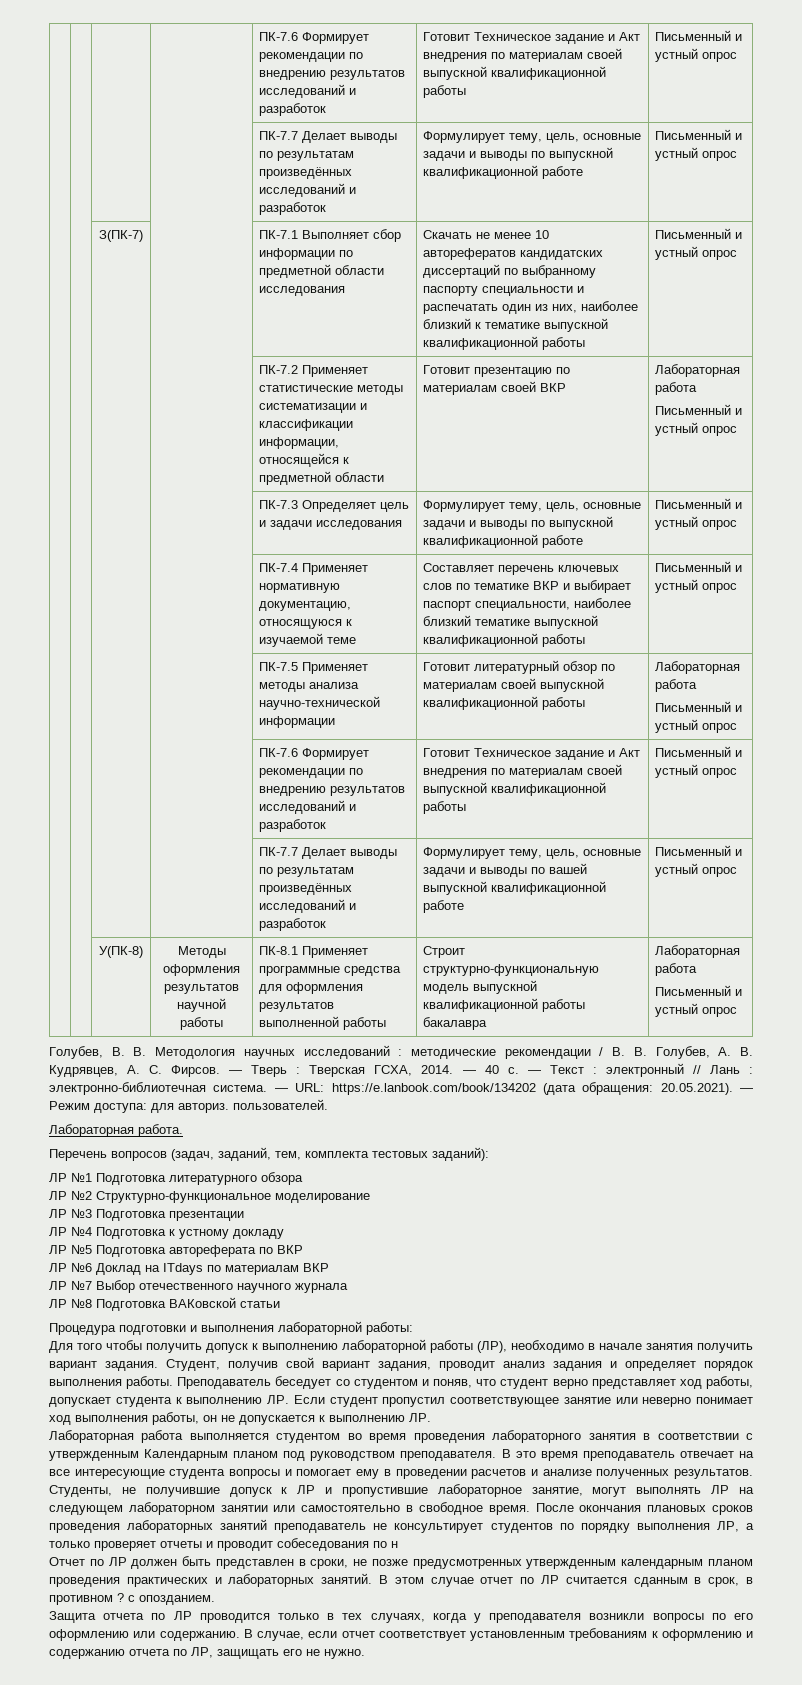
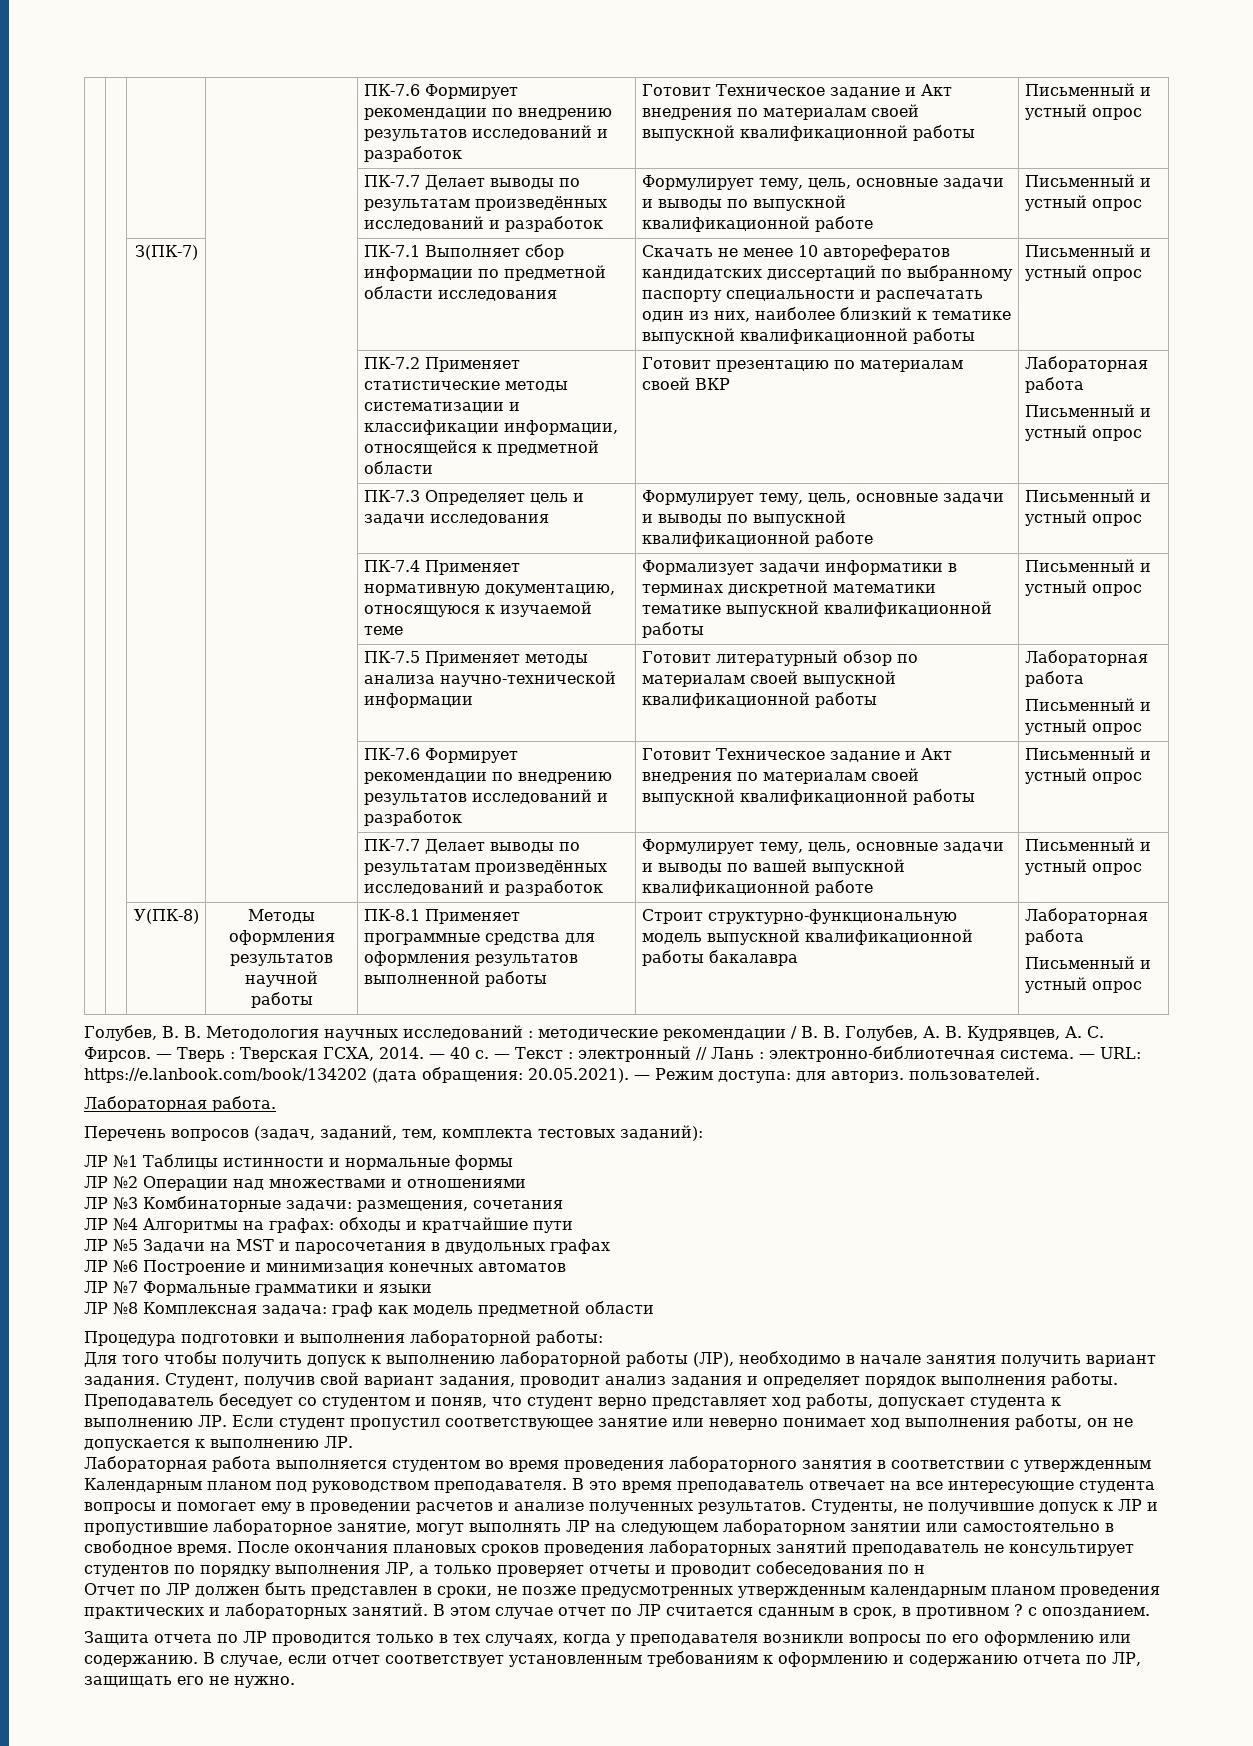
- | | | | ПК-7.4 Применяет нормативную документацию, относящуюся к изучаемой теме | Составляет перечень ключевых слов по тематике ВКР и выбирает паспорт специальности, наиболее близкий тематике выпускной квалификационной работы | Письменный и устный опрос
+ | | | | ПК-7.4 Применяет нормативную документацию, относящуюся к изучаемой теме | Формализует задачи информатики в терминах дискретной математики тематике выпускной квалификационной работы | Письменный и устный опрос
- ЛР №1 Подготовка литературного обзора
- ЛР №2 Структурно-функциональное моделирование
- ЛР №3 Подготовка презентации
- ЛР №4 Подготовка к устному докладу
- ЛР №5 Подготовка автореферата по ВКР
- ЛР №6 Доклад на ITdays по материалам ВКР
- ЛР №7 Выбор отечественного научного журнала
- ЛР №8 Подготовка ВАКовской статьи
+ ЛР №1 Таблицы истинности и нормальные формы
+ ЛР №2 Операции над множествами и отношениями
+ ЛР №3 Комбинаторные задачи: размещения, сочетания
+ ЛР №4 Алгоритмы на графах: обходы и кратчайшие пути
+ ЛР №5 Задачи на MST и паросочетания в двудольных графах
+ ЛР №6 Построение и минимизация конечных автоматов
+ ЛР №7 Формальные грамматики и языки
+ ЛР №8 Комплексная задача: граф как модель предметной области

